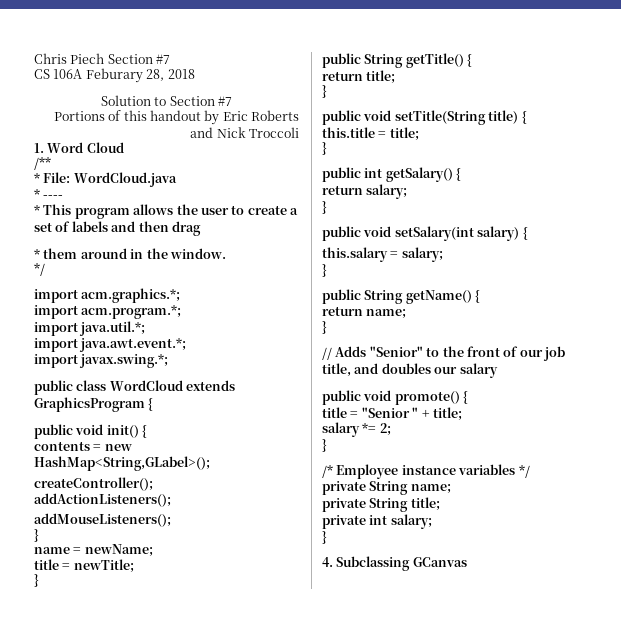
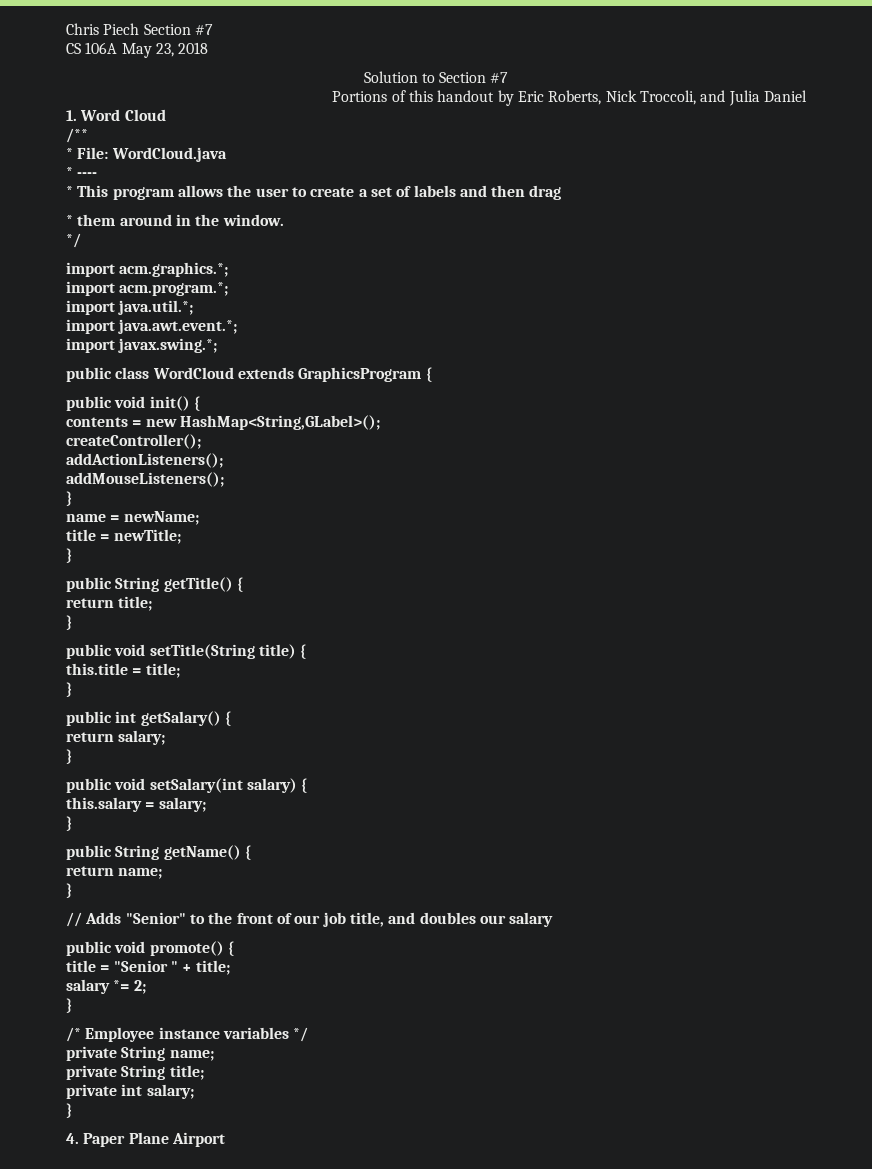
- CS 106A Feburary 28, 2018
+ CS 106A May 23, 2018
- Portions of this handout by Eric Roberts and Nick Troccoli
+ Portions of this handout by Eric Roberts, Nick Troccoli, and Julia Daniel
- 4. Subclassing GCanvas
+ 4. Paper Plane Airport

